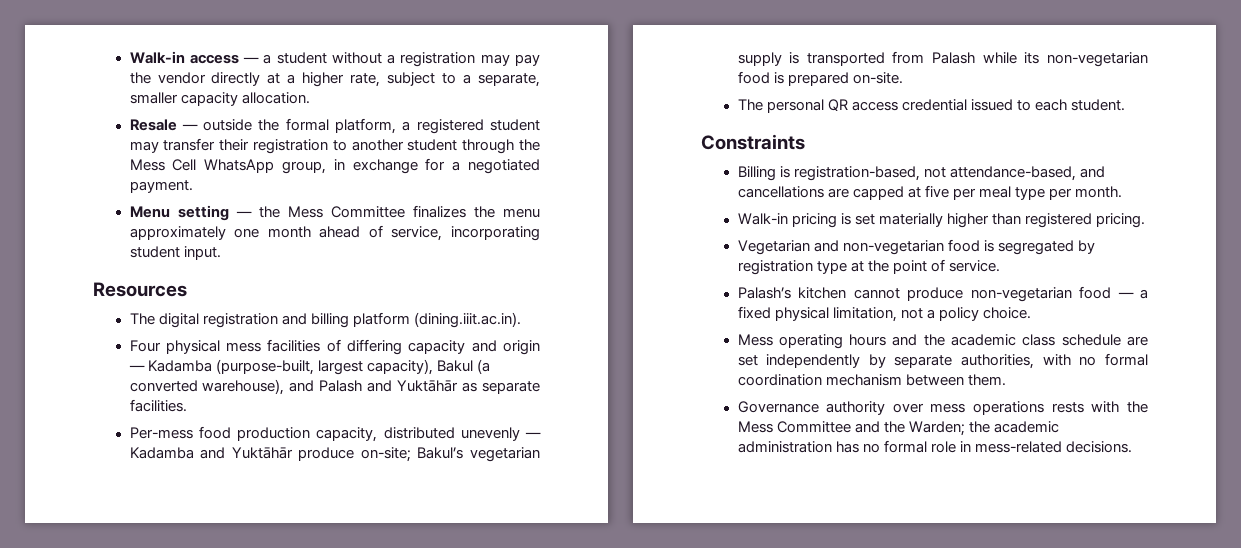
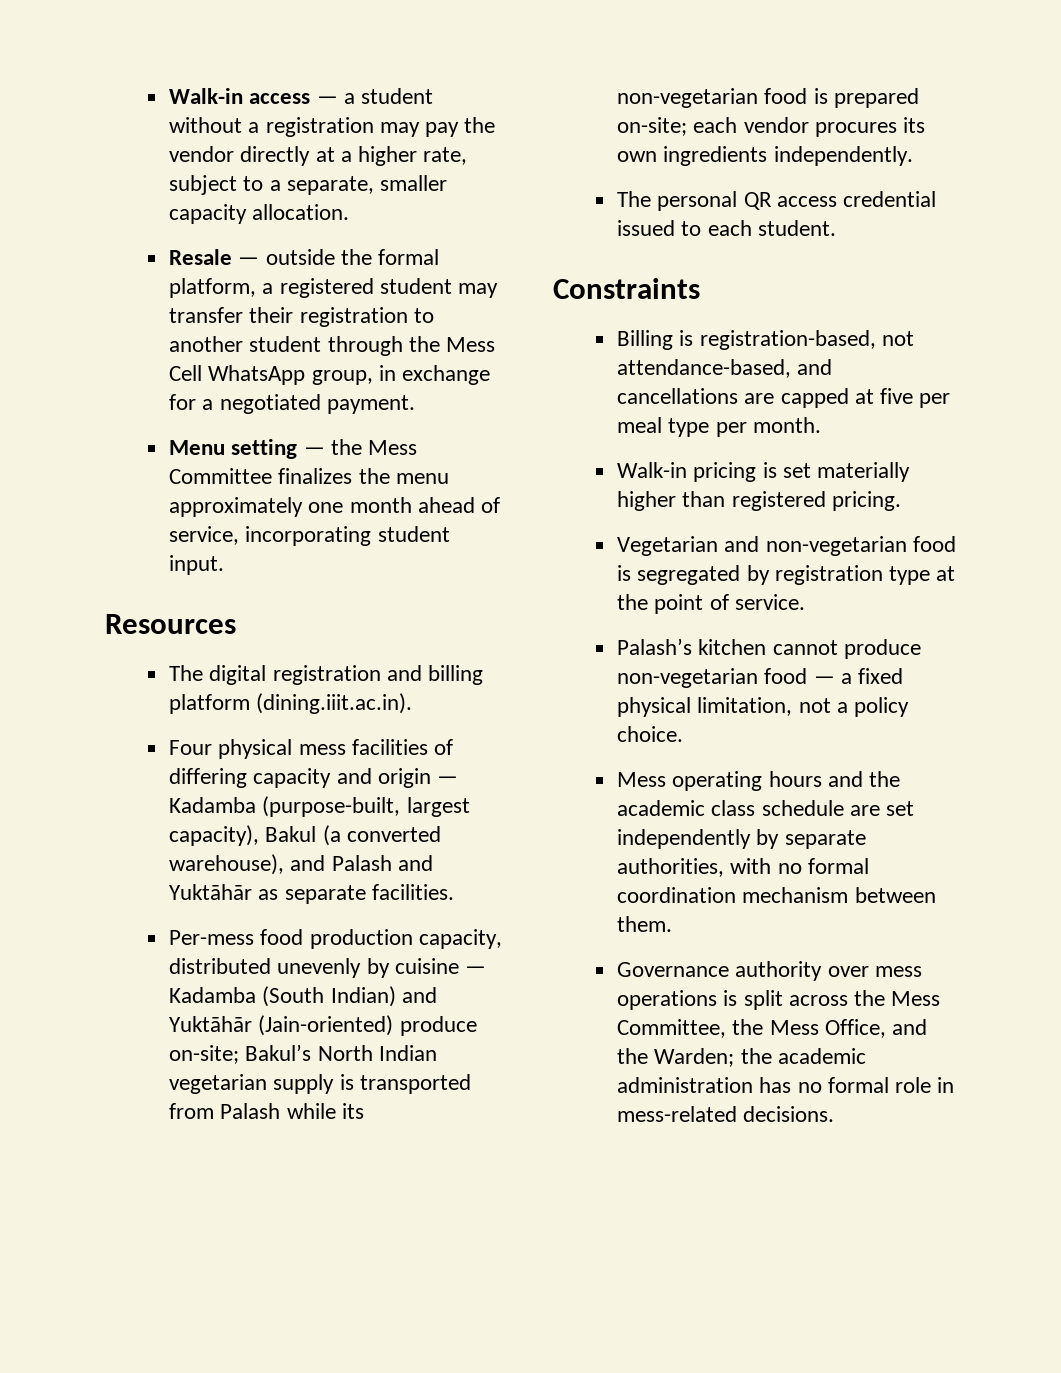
- Per-mess food production capacity, distributed unevenly — Kadamba and Yuktāhār produce on-site; Bakul’s vegetarian supply is transported from Palash while its non-vegetarian food is prepared on-site.
+ Per-mess food production capacity, distributed unevenly by cuisine — Kadamba (South Indian) and Yuktāhār (Jain-oriented) produce on-site; Bakul’s North Indian vegetarian supply is transported from Palash while its non-vegetarian food is prepared on-site; each vendor procures its own ingredients independently.
- Governance authority over mess operations rests with the Mess Committee and the Warden; the academic administration has no formal role in mess-related decisions.
+ Governance authority over mess operations is split across the Mess Committee, the Mess Office, and the Warden; the academic administration has no formal role in mess-related decisions.

